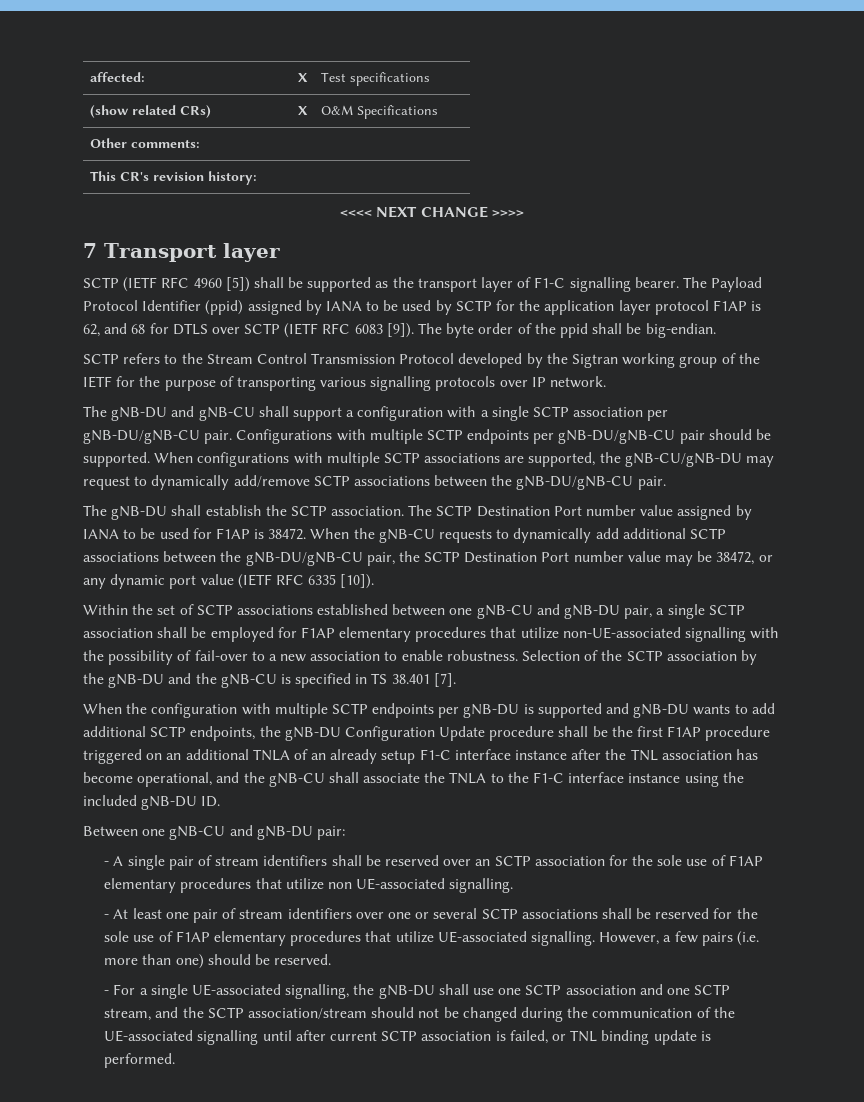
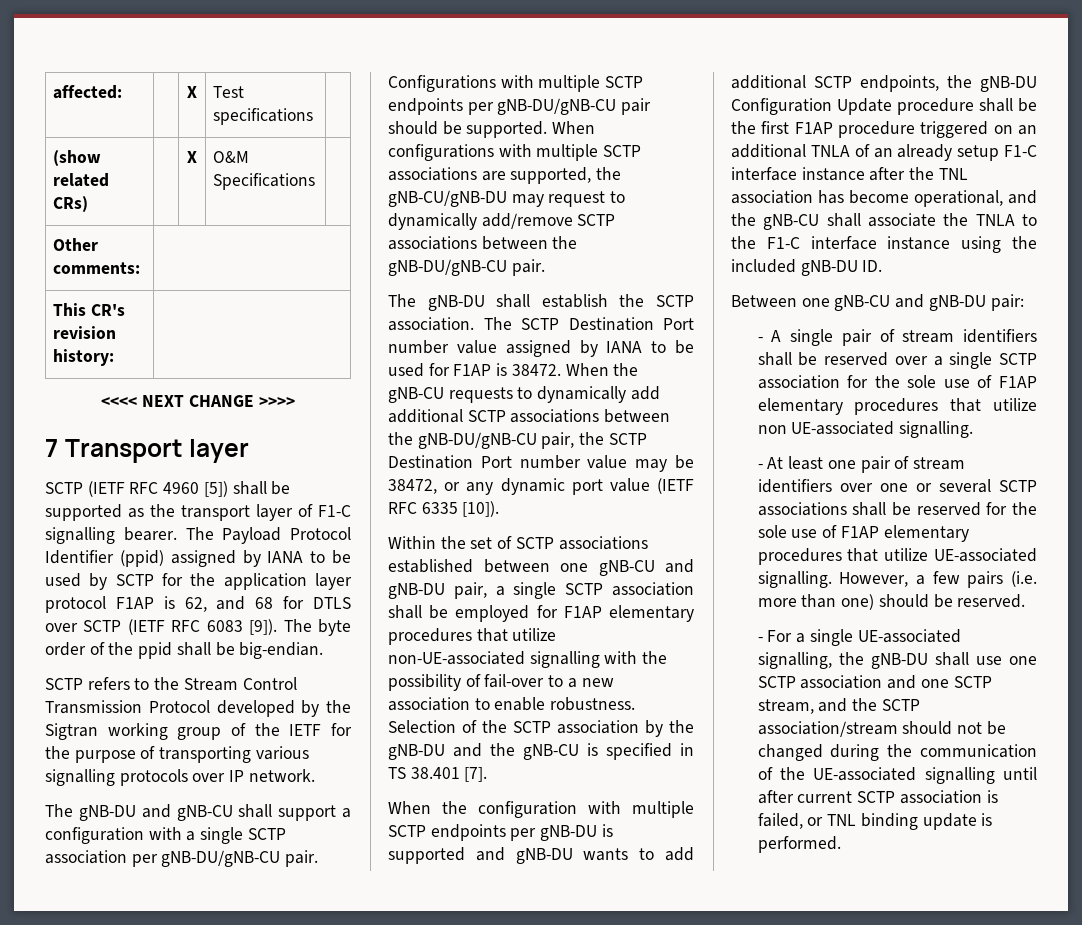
- - A single pair of stream identifiers shall be reserved over an SCTP association for the sole use of F1AP elementary procedures that utilize non UE-associated signalling.
+ - A single pair of stream identifiers shall be reserved over a single SCTP association for the sole use of F1AP elementary procedures that utilize non UE-associated signalling.

